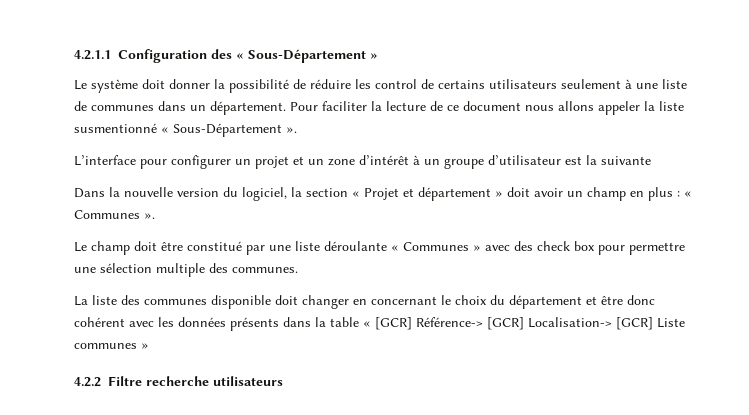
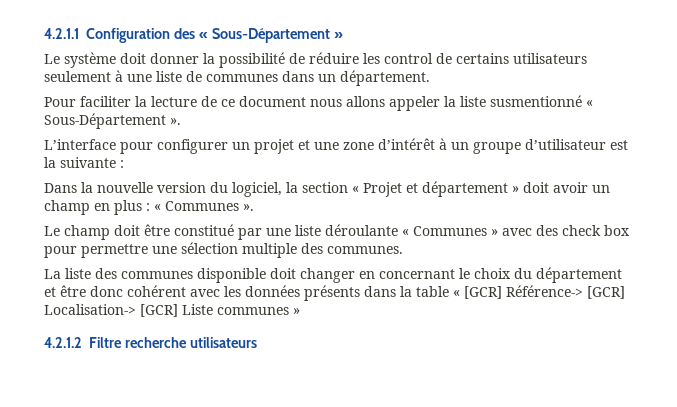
- Le système doit donner la possibilité de réduire les control de certains utilisateurs seulement à une liste de communes dans un département. Pour faciliter la lecture de ce document nous allons appeler la liste susmentionné « Sous-Département ».
+ Le système doit donner la possibilité de réduire les control de certains utilisateurs seulement à une liste de communes dans un département.
+ Pour faciliter la lecture de ce document nous allons appeler la liste susmentionné « Sous-Département ».
- L’interface pour configurer un projet et un zone d’intérêt à un groupe d’utilisateur est la suivante
+ L’interface pour configurer un projet et une zone d’intérêt à un groupe d’utilisateur est la suivante :
- 4.2.2 Filtre recherche utilisateurs
+ 4.2.1.2 Filtre recherche utilisateurs

